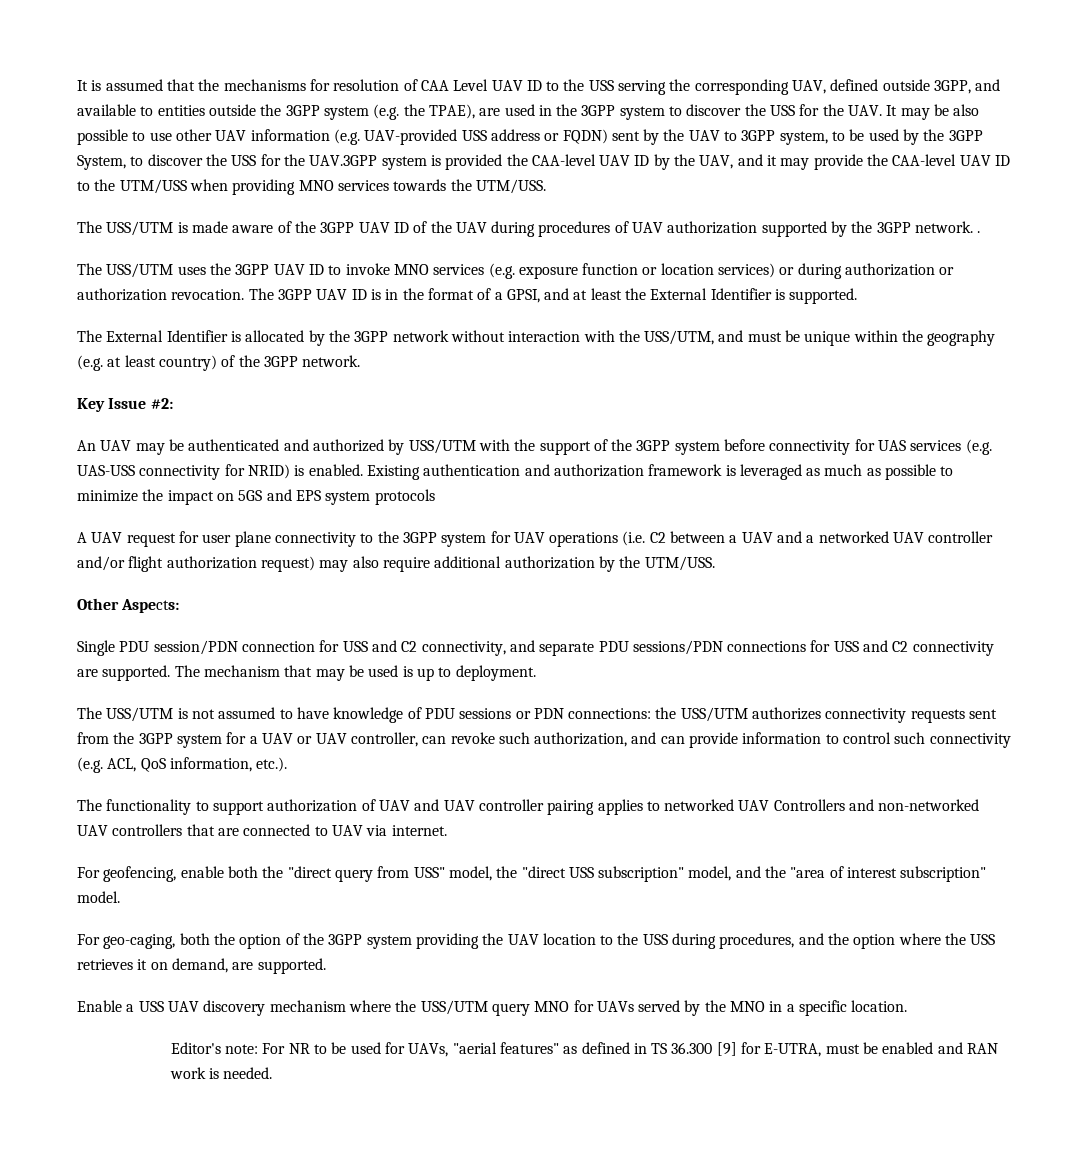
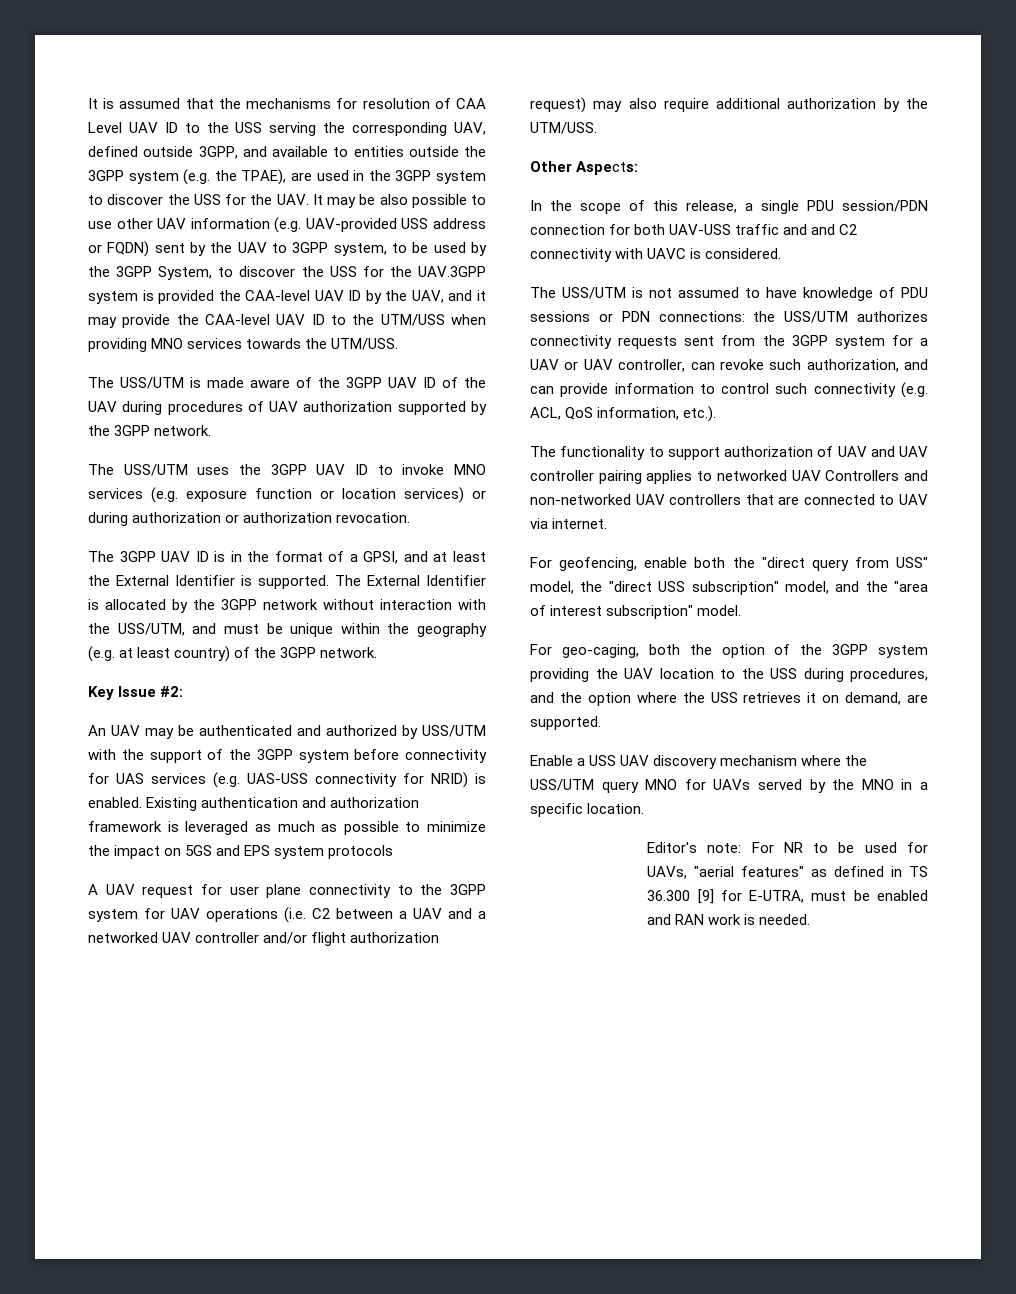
- The USS/UTM is made aware of the 3GPP UAV ID of the UAV during procedures of UAV authorization supported by the 3GPP network. .
+ The USS/UTM is made aware of the 3GPP UAV ID of the UAV during procedures of UAV authorization supported by the 3GPP network.
- The USS/UTM uses the 3GPP UAV ID to invoke MNO services (e.g. exposure function or location services) or during authorization or authorization revocation. The 3GPP UAV ID is in the format of a GPSI, and at least the External Identifier is supported.
- The External Identifier is allocated by the 3GPP network without interaction with the USS/UTM, and must be unique within the geography (e.g. at least country) of the 3GPP network.
+ The USS/UTM uses the 3GPP UAV ID to invoke MNO services (e.g. exposure function or location services) or during authorization or authorization revocation.
+ The 3GPP UAV ID is in the format of a GPSI, and at least the External Identifier is supported. The External Identifier is allocated by the 3GPP network without interaction with the USS/UTM, and must be unique within the geography (e.g. at least country) of the 3GPP network.
- Single PDU session/PDN connection for USS and C2 connectivity, and separate PDU sessions/PDN connections for USS and C2 connectivity are supported. The mechanism that may be used is up to deployment.
+ In the scope of this release, a single PDU session/PDN connection for both UAV-USS traffic and and C2 connectivity with UAVC is considered.

